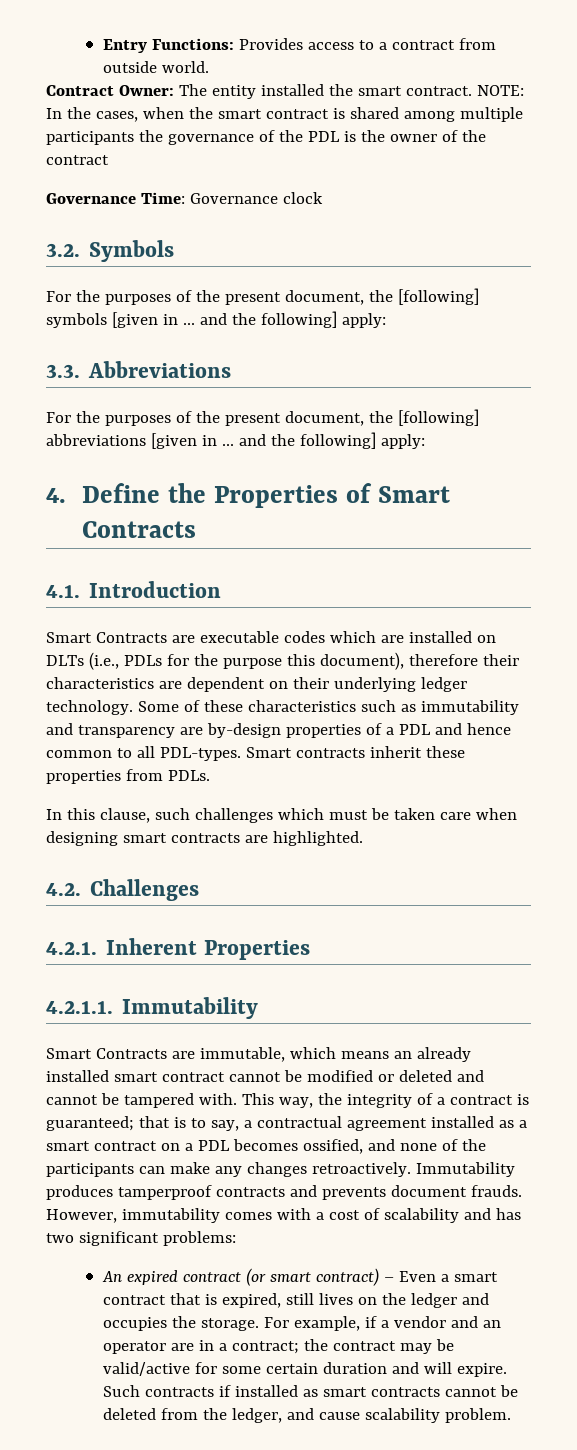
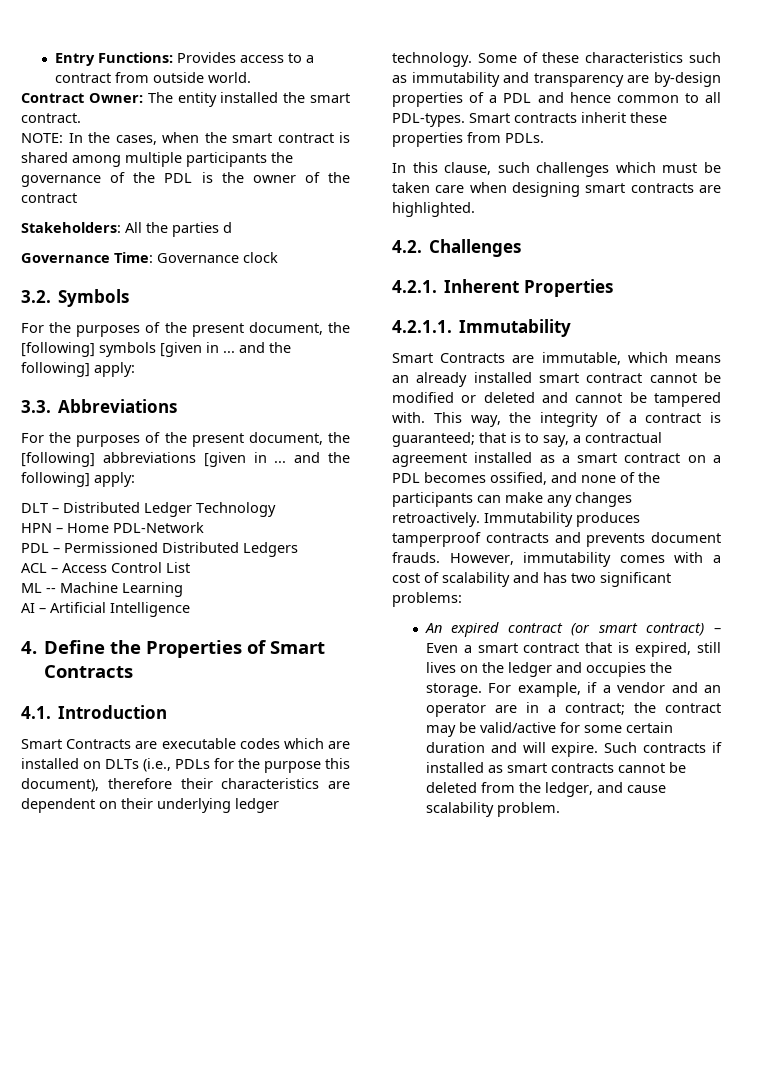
- Contract Owner: The entity installed the smart contract. NOTE: In the cases, when the smart contract is shared among multiple participants the governance of the PDL is the owner of the contract
+ Contract Owner: The entity installed the smart contract.
+ NOTE: In the cases, when the smart contract is shared among multiple participants the governance of the PDL is the owner of the contract
+ Stakeholders: All the parties d
+ DLT – Distributed Ledger Technology
+ HPN – Home PDL-Network
+ PDL – Permissioned Distributed Ledgers
+ ACL – Access Control List
+ ML -- Machine Learning
+ AI – Artificial Intelligence

